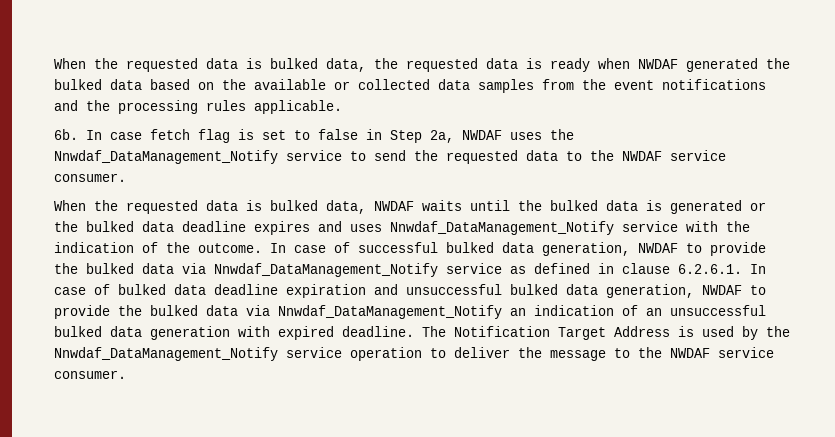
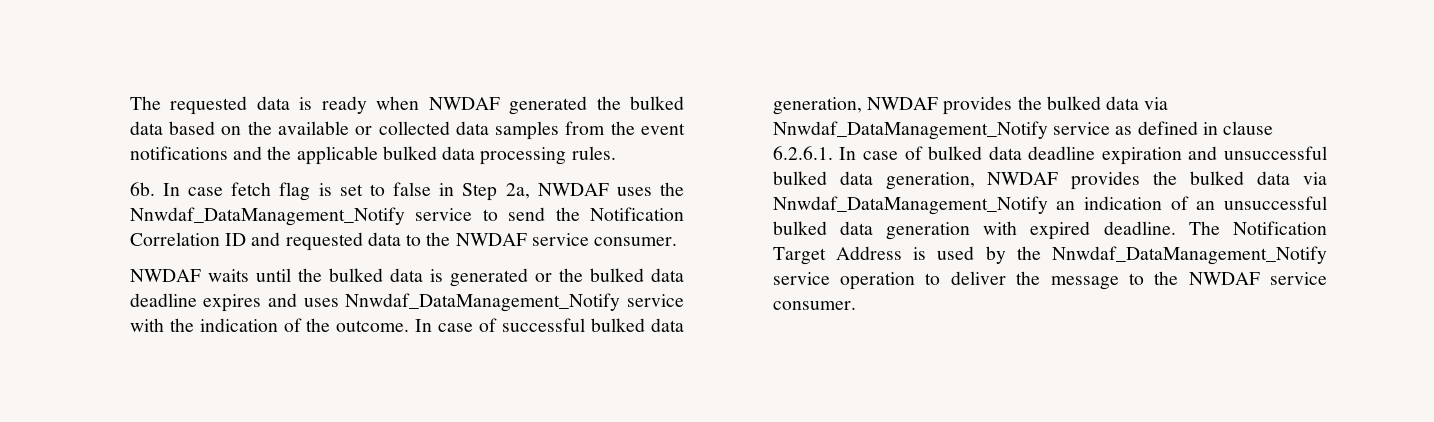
- When the requested data is bulked data, the requested data is ready when NWDAF generated the bulked data based on the available or collected data samples from the event notifications and the processing rules applicable.
+ The requested data is ready when NWDAF generated the bulked data based on the available or collected data samples from the event notifications and the applicable bulked data processing rules.
- In case fetch flag is set to false in Step 2a, NWDAF uses the Nnwdaf_DataManagement_Notify service to send the requested data to the NWDAF service consumer.
+ In case fetch flag is set to false in Step 2a, NWDAF uses the Nnwdaf_DataManagement_Notify service to send the Notification Correlation ID and requested data to the NWDAF service consumer.
- When the requested data is bulked data, NWDAF waits until the bulked data is generated or the bulked data deadline expires and uses Nnwdaf_DataManagement_Notify service with the indication of the outcome.
+ NWDAF waits until the bulked data is generated or the bulked data deadline expires and uses Nnwdaf_DataManagement_Notify service with the indication of the outcome.
- In case of successful bulked data generation, NWDAF to provide the bulked data via Nnwdaf_DataManagement_Notify service as defined in clause 6.2.6.1. In case of bulked data deadline expiration and unsuccessful bulked data generation, NWDAF to provide the bulked data via Nnwdaf_DataManagement_Notify an indication of an unsuccessful bulked data generation with expired deadline.
+ In case of successful bulked data generation, NWDAF provides the bulked data via Nnwdaf_DataManagement_Notify service as defined in clause 6.2.6.1. In case of bulked data deadline expiration and unsuccessful bulked data generation, NWDAF provides the bulked data via Nnwdaf_DataManagement_Notify an indication of an unsuccessful bulked data generation with expired deadline.

